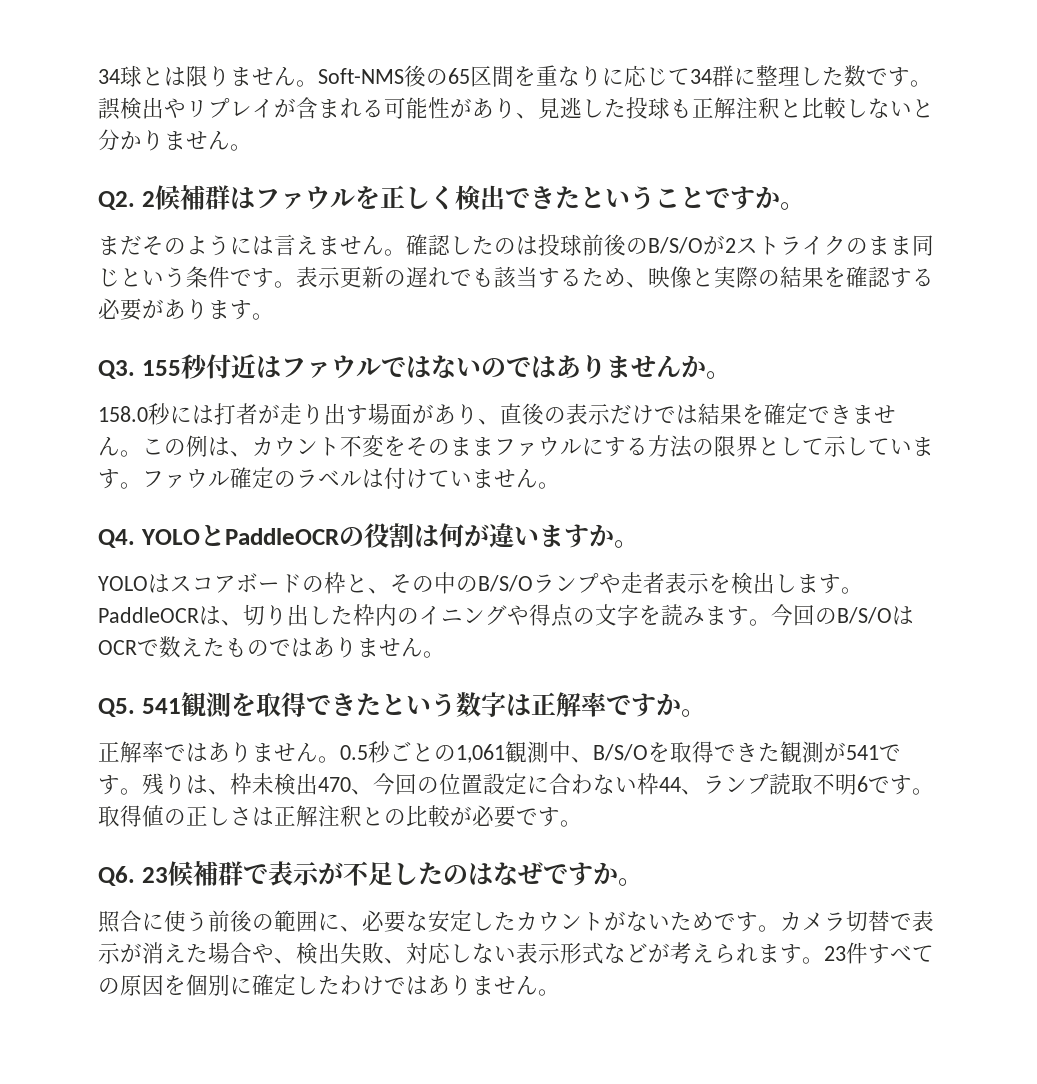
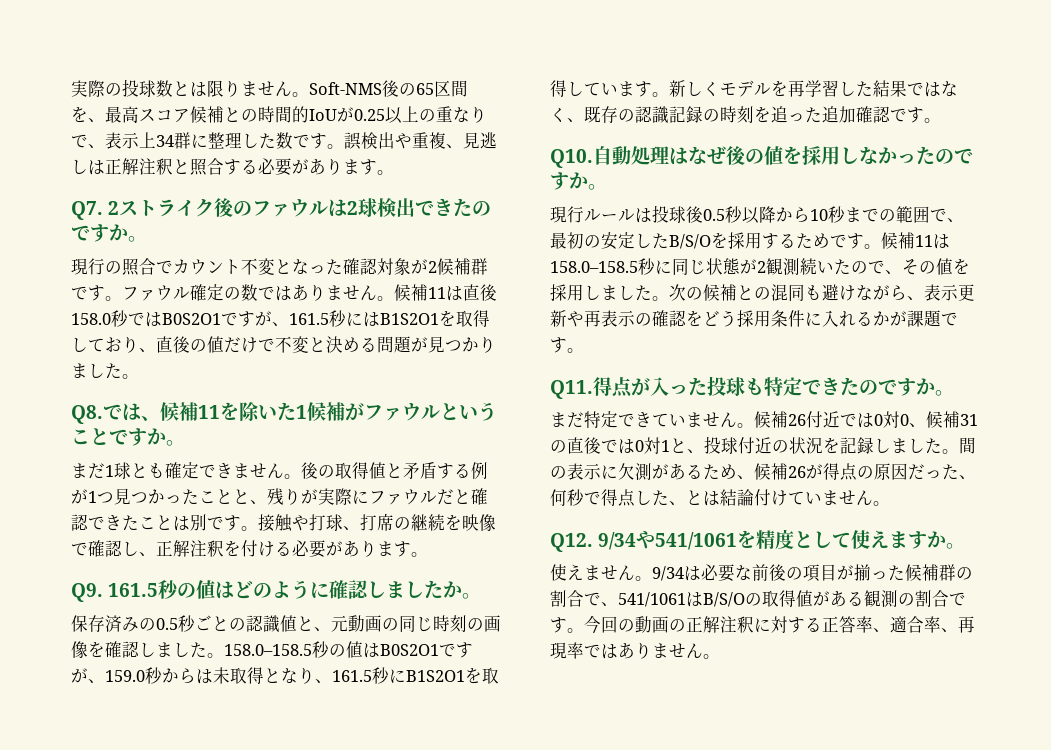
- 34球とは限りません。
+ 実際の投球数とは限りません。
- Soft-NMS後の65区間を重なりに応じて34群に整理した数です。
+ Soft-NMS後の65区間を、最高スコア候補との時間的IoUが0.25以上の重なりで、表示上34群に整理した数です。
- 誤検出やリプレイが含まれる可能性があり、見逃した投球も正解注釈と比較しないと分かりません。
- Q2. 2候補群はファウルを正しく検出できたということですか。
+ 誤検出や重複、見逃しは正解注釈と照合する必要があります。
+ Q7. 2ストライク後のファウルは2球検出できたのですか。
+ 現行の照合でカウント不変となった確認対象が2候補群です。ファウル確定の数ではありません。候補11は直後158.0秒ではB0S2O1ですが、161.5秒にはB1S2O1を取得しており、直後の値だけで不変と決める問題が見つかりました。
+ Q8.では、候補11を除いた1候補がファウルということですか。
- まだそのようには言えません。確認したのは投球前後のB/S/Oが2ストライクのまま同じという条件です。表示更新の遅れでも該当するため、映像と実際の結果を確認する必要があります。
- Q3. 155秒付近はファウルではないのではありませんか。
- 158.0秒には打者が走り出す場面があり、直後の表示だけでは結果を確定できません。この例は、カウント不変をそのままファウルにする方法の限界として示しています。ファウル確定のラベルは付けていません。
- Q4. YOLOとPaddleOCRの役割は何が違いますか。
- YOLOはスコアボードの枠と、その中のB/S/Oランプや走者表示を検出します。PaddleOCRは、切り出した枠内のイニングや得点の文字を読みます。今回のB/S/OはOCRで数えたものではありません。
- Q5. 541観測を取得できたという数字は正解率ですか。
- 正解率ではありません。0.5秒ごとの1,061観測中、B/S/Oを取得できた観測が541です。残りは、枠未検出470、今回の位置設定に合わない枠44、ランプ読取不明6です。取得値の正しさは正解注釈との比較が必要です。
- Q6. 23候補群で表示が不足したのはなぜですか。
- 照合に使う前後の範囲に、必要な安定したカウントがないためです。カメラ切替で表示が消えた場合や、検出失敗、対応しない表示形式などが考えられます。23件すべての原因を個別に確定したわけではありません。
+ まだ1球とも確定できません。後の取得値と矛盾する例が1つ見つかったことと、残りが実際にファウルだと確認できたことは別です。接触や打球、打席の継続を映像で確認し、正解注釈を付ける必要があります。
+ Q9. 161.5秒の値はどのように確認しましたか。
+ 保存済みの0.5秒ごとの認識値と、元動画の同じ時刻の画像を確認しました。158.0–158.5秒の値はB0S2O1ですが、159.0秒からは未取得となり、161.5秒にB1S2O1を取得しています。新しくモデルを再学習した結果ではなく、既存の認識記録の時刻を追った追加確認です。
+ Q10.自動処理はなぜ後の値を採用しなかったのですか。
+ 現行ルールは投球後0.5秒以降から10秒までの範囲で、最初の安定したB/S/Oを採用するためです。候補11は158.0–158.5秒に同じ状態が2観測続いたので、その値を採用しました。次の候補との混同も避けながら、表示更新や再表示の確認をどう採用条件に入れるかが課題です。
+ Q11.得点が入った投球も特定できたのですか。
+ まだ特定できていません。候補26付近では0対0、候補31の直後では0対1と、投球付近の状況を記録しました。間の表示に欠測があるため、候補26が得点の原因だった、何秒で得点した、とは結論付けていません。
+ Q12. 9/34や541/1061を精度として使えますか。
+ 使えません。9/34は必要な前後の項目が揃った候補群の割合で、541/1061はB/S/Oの取得値がある観測の割合です。今回の動画の正解注釈に対する正答率、適合率、再現率ではありません。

